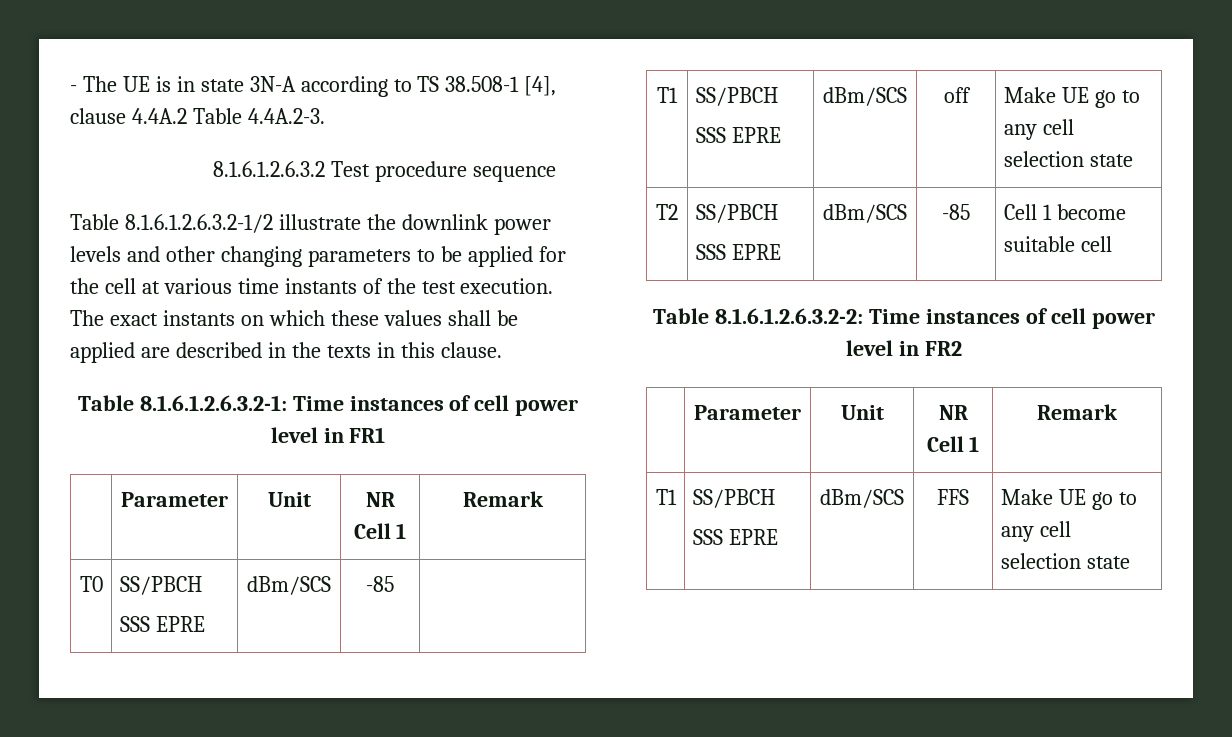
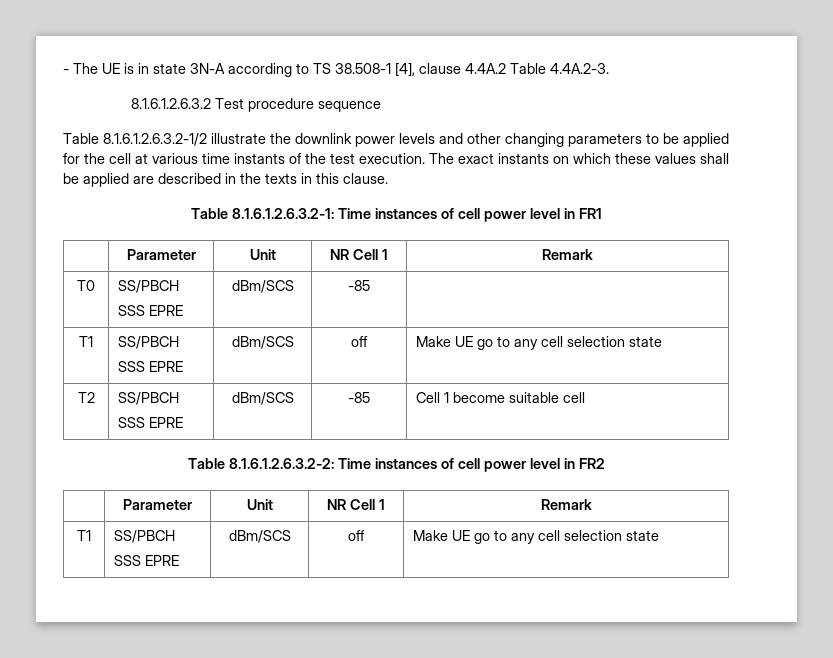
  Table 8.1.6.1.2.6.3.2-2: Time instances of cell power level in FR2
  | Parameter | Unit | NR Cell 1 | Remark
  T1 | SS/PBCH
- SSS EPRE | dBm/SCS | FFS | Make UE go to any cell selection state
+ SSS EPRE | dBm/SCS | off | Make UE go to any cell selection state

